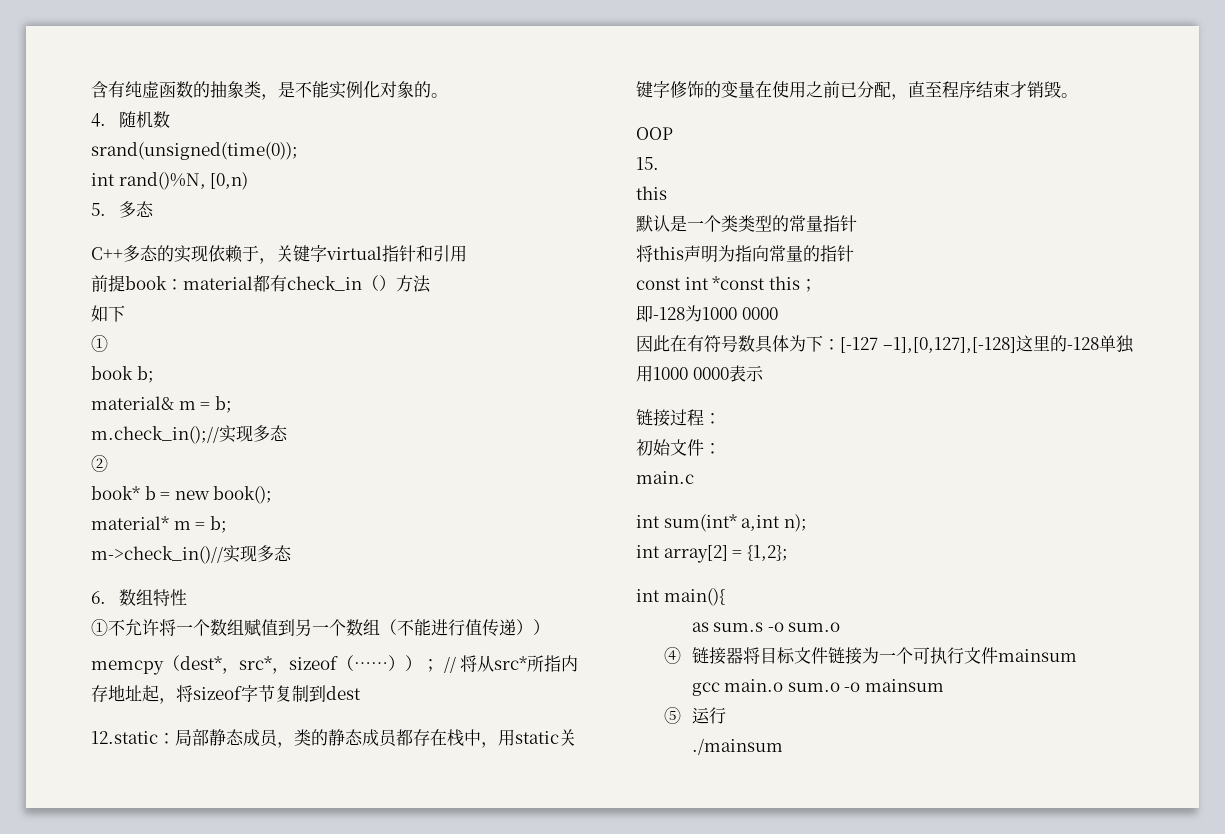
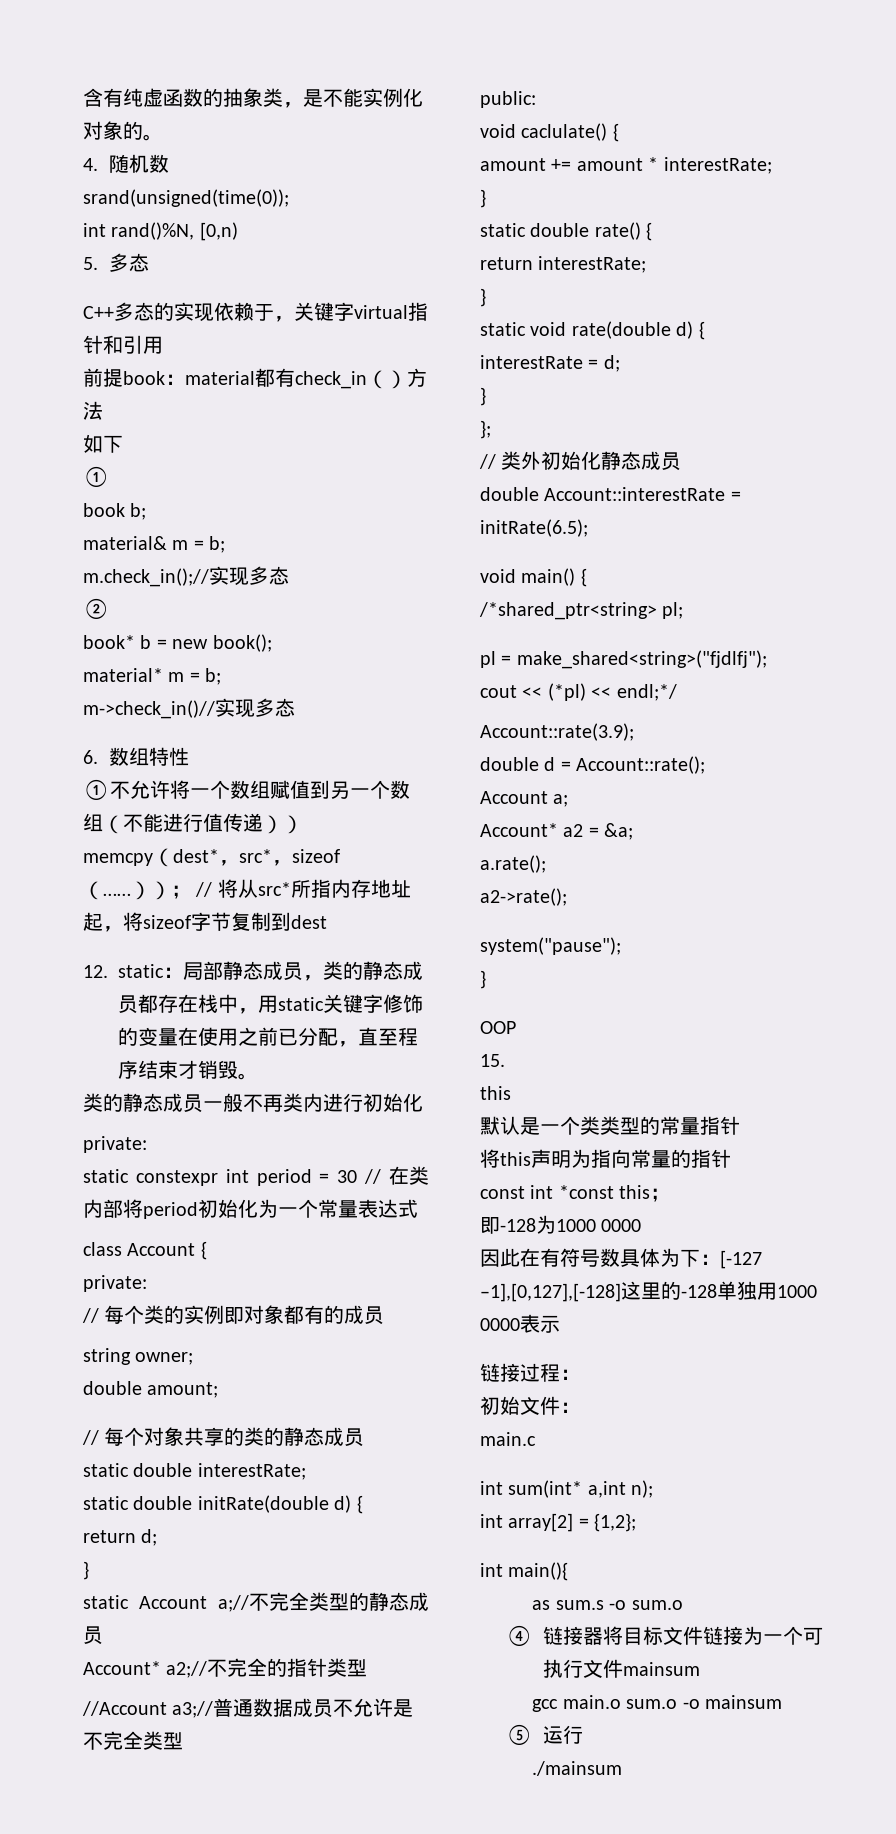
- 12.static：局部静态成员，类的静态成员都存在栈中，用static关键字修饰的变量在使用之前已分配，直至程序结束才销毁。
+ 12. static：局部静态成员，类的静态成员都存在栈中，用static关键字修饰的变量在使用之前已分配，直至程序结束才销毁。
+ 类的静态成员一般不再类内进行初始化
+ private:
+ static constexpr int period = 30 // 在类内部将period初始化为一个常量表达式
+ class Account {
+ private:
+ // 每个类的实例即对象都有的成员
+ string owner;
+ double amount;
+ // 每个对象共享的类的静态成员
+ static double interestRate;
+ static double initRate(double d) {
+ return d;
+ }
+ static Account a;//不完全类型的静态成员
+ Account* a2;//不完全的指针类型
+ //Account a3;//普通数据成员不允许是不完全类型
+ public:
+ void caclulate() {
+ amount += amount * interestRate;
+ }
+ static double rate() {
+ return interestRate;
+ }
+ static void rate(double d) {
+ interestRate = d;
+ }
+ };
+ // 类外初始化静态成员
+ double Account::interestRate = initRate(6.5);
+ void main() {
+ /*shared_ptr<string> pl;
+ pl = make_shared<string>("fjdlfj");
+ cout << (*pl) << endl;*/
+ Account::rate(3.9);
+ double d = Account::rate();
+ Account a;
+ Account* a2 = &a;
+ a.rate();
+ a2->rate();
+ system("pause");
+ }

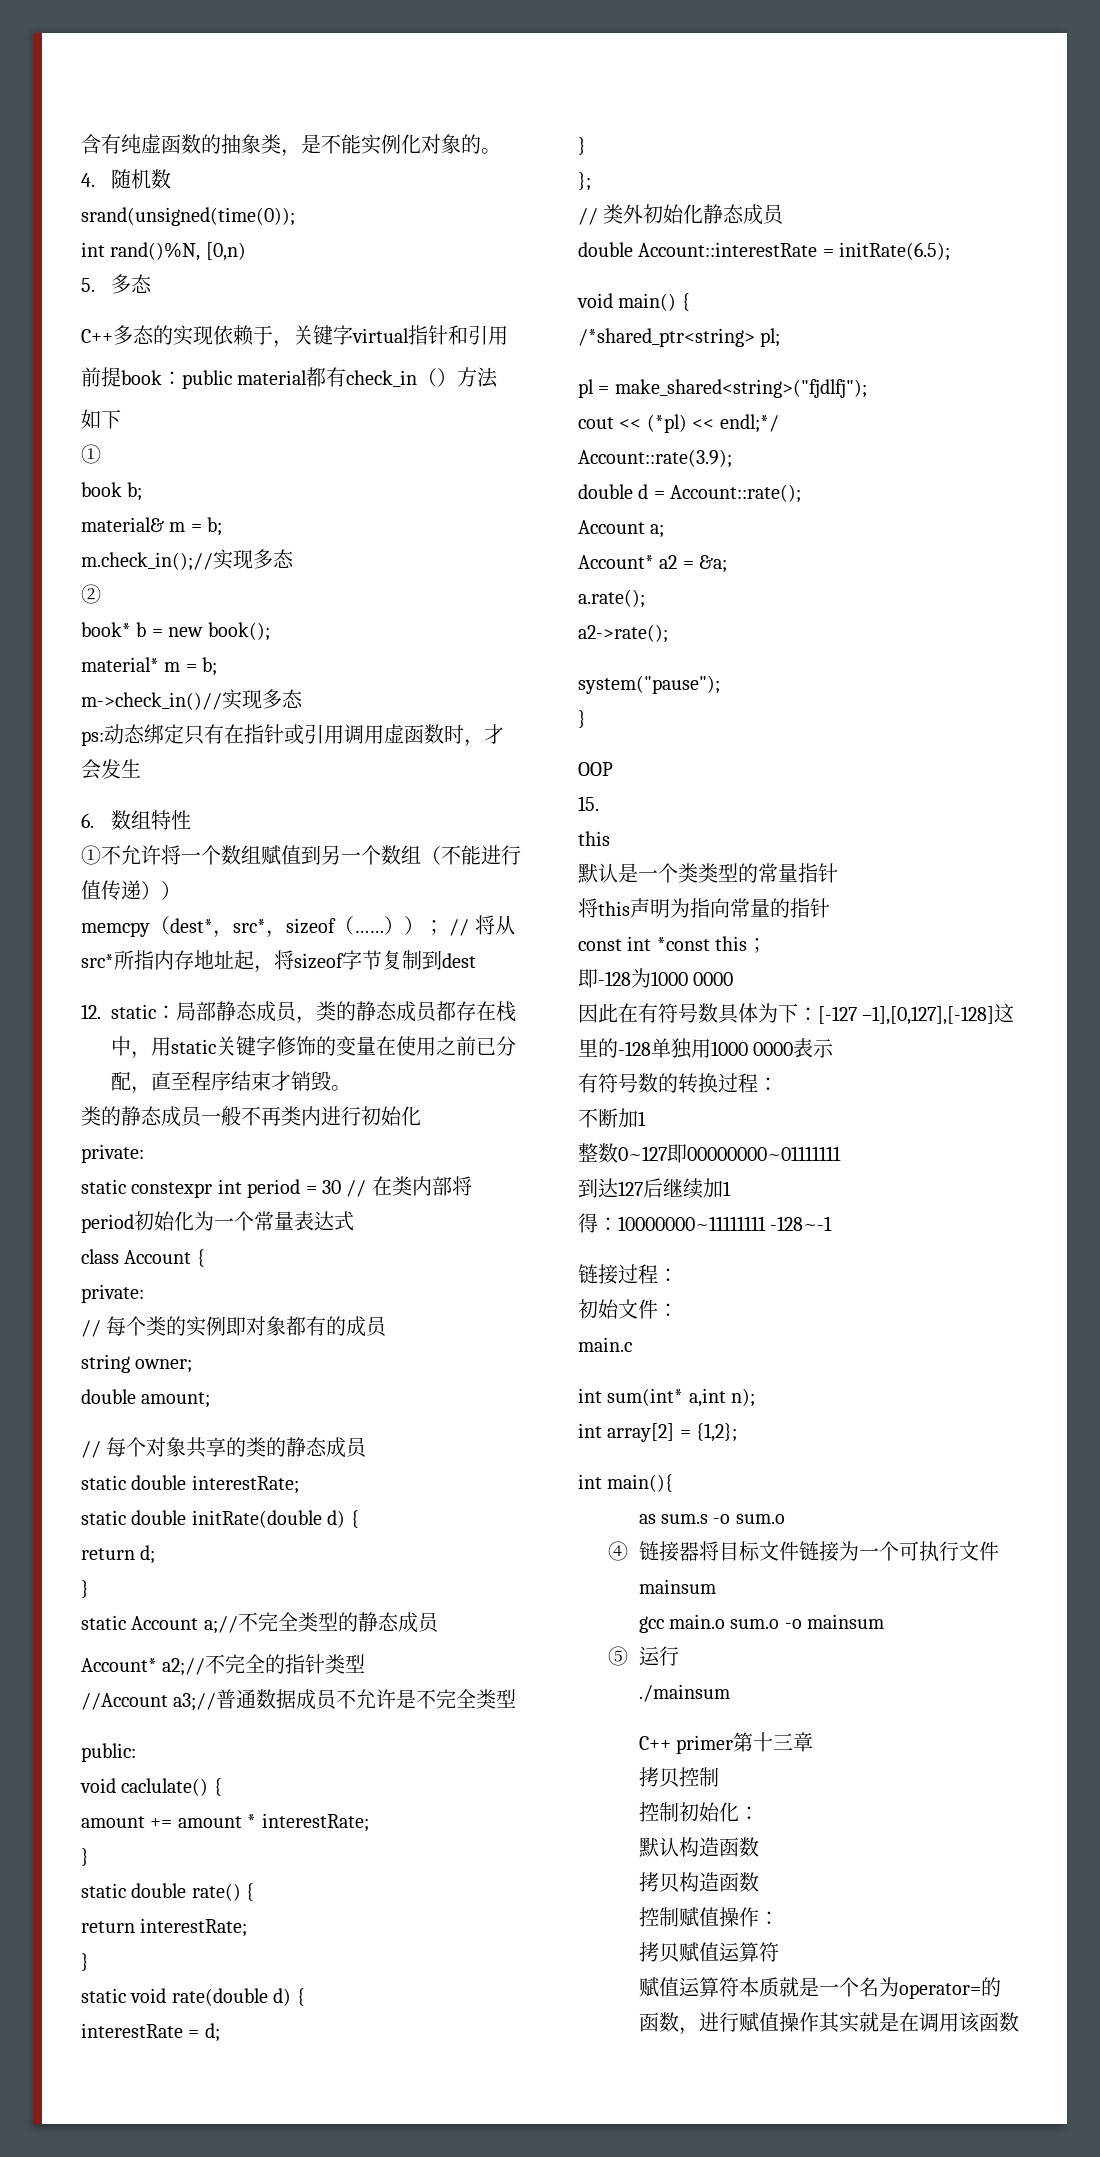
- 前提book：material都有check_in（）方法
+ 前提book：public material都有check_in（）方法
+ ps:动态绑定只有在指针或引用调用虚函数时，才会发生
+ 有符号数的转换过程：
+ 不断加1
+ 整数0~127即00000000~01111111
+ 到达127后继续加1
+ 得：10000000~11111111 -128~-1
+ C++ primer第十三章
+ 拷贝控制
+ 控制初始化：
+ 默认构造函数
+ 拷贝构造函数
+ 控制赋值操作：
+ 拷贝赋值运算符
+ 赋值运算符本质就是一个名为operator=的函数，进行赋值操作其实就是在调用该函数

